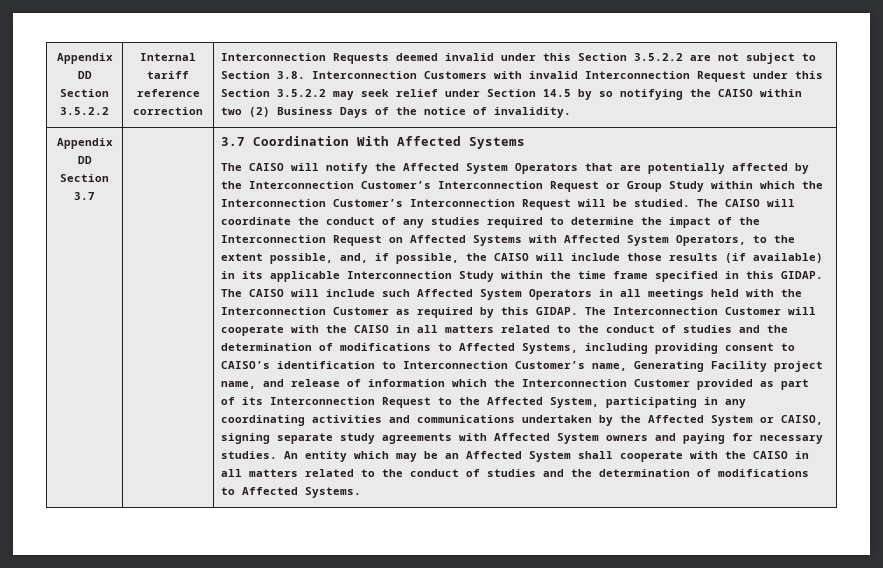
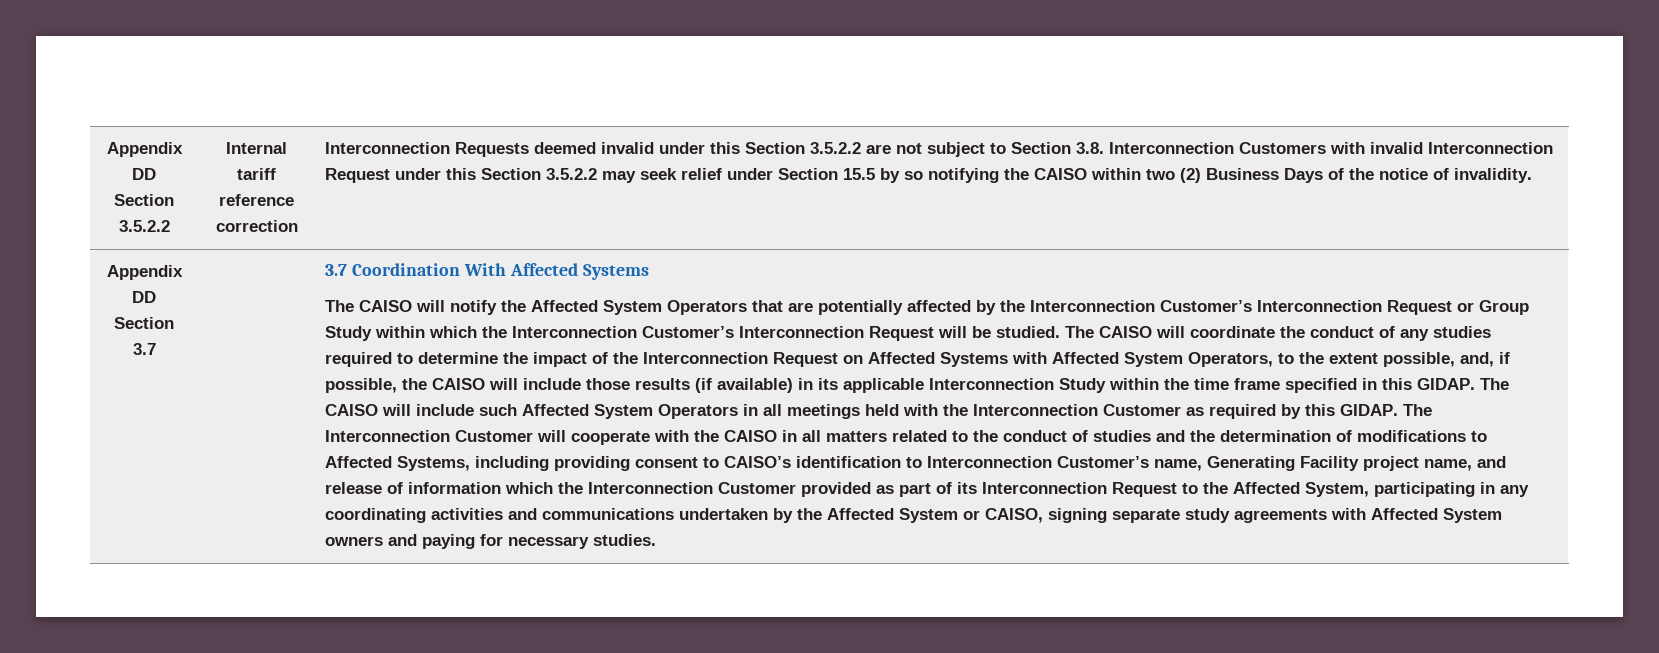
- Interconnection Requests deemed invalid under this Section 3.5.2.2 are not subject to Section 3.8. Interconnection Customers with invalid Interconnection Request under this Section 3.5.2.2 may seek relief under Section 14.5 by so notifying the CAISO within two (2) Business Days of the notice of invalidity.
+ Interconnection Requests deemed invalid under this Section 3.5.2.2 are not subject to Section 3.8. Interconnection Customers with invalid Interconnection Request under this Section 3.5.2.2 may seek relief under Section 15.5 by so notifying the CAISO within two (2) Business Days of the notice of invalidity.
- An entity which may be an Affected System shall cooperate with the CAISO in all matters related to the conduct of studies and the determination of modifications to Affected Systems.

